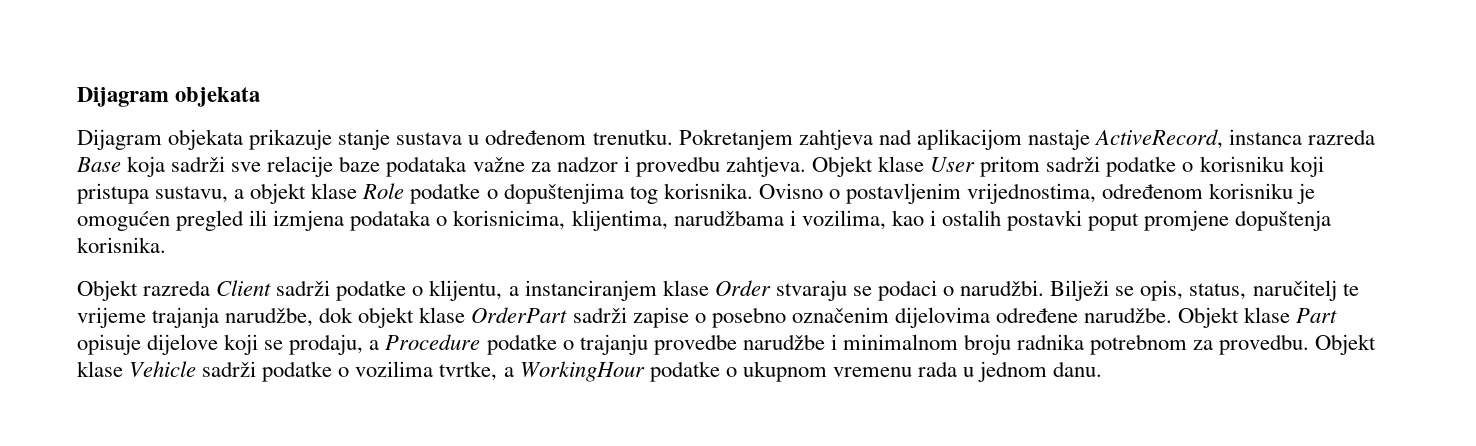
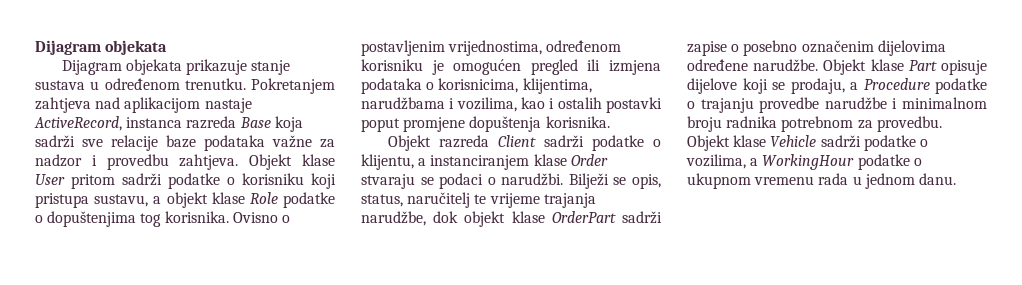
- Objekt klase Vehicle sadrži podatke o vozilima tvrtke, a WorkingHour podatke o ukupnom vremenu rada u jednom danu.
+ Objekt klase Vehicle sadrži podatke o vozilima, a WorkingHour podatke o ukupnom vremenu rada u jednom danu.

